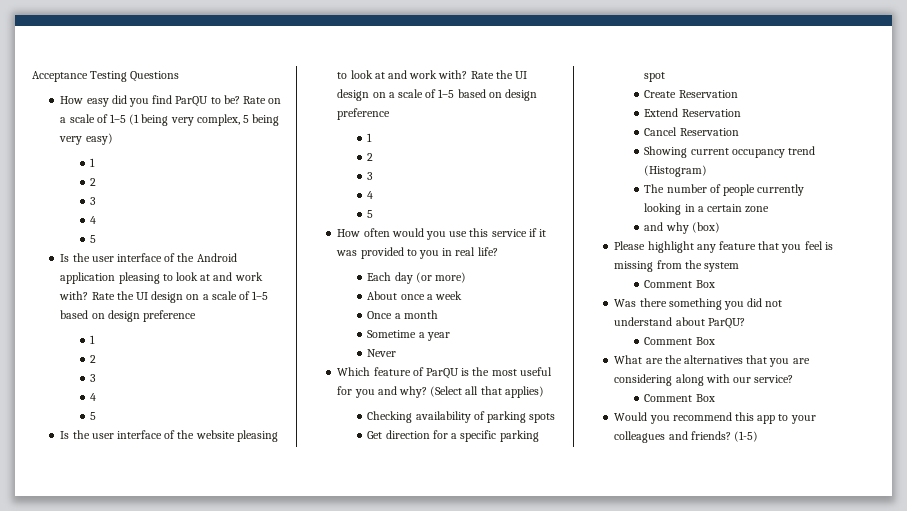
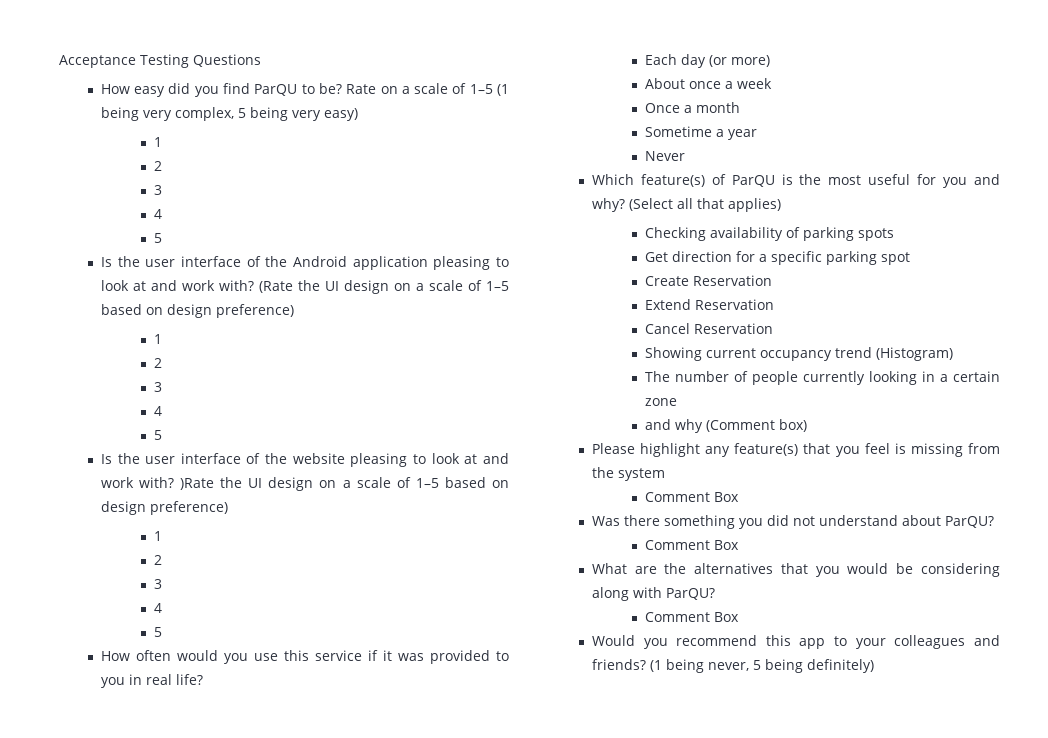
- Is the user interface of the Android application pleasing to look at and work with? Rate the UI design on a scale of 1–5 based on design preference
+ Is the user interface of the Android application pleasing to look at and work with? (Rate the UI design on a scale of 1–5 based on design preference)
- Is the user interface of the website pleasing to look at and work with? Rate the UI design on a scale of 1–5 based on design preference
+ Is the user interface of the website pleasing to look at and work with? )Rate the UI design on a scale of 1–5 based on design preference)
- Which feature of ParQU is the most useful for you and why?
+ Which feature(s) of ParQU is the most useful for you and why?
- and why (box)
+ and why (Comment box)
- Please highlight any feature that you feel is missing from the system
+ Please highlight any feature(s) that you feel is missing from the system
- What are the alternatives that you are considering along with our service?
+ What are the alternatives that you would be considering along with ParQU?
- (1-5)
+ (1 being never, 5 being definitely)

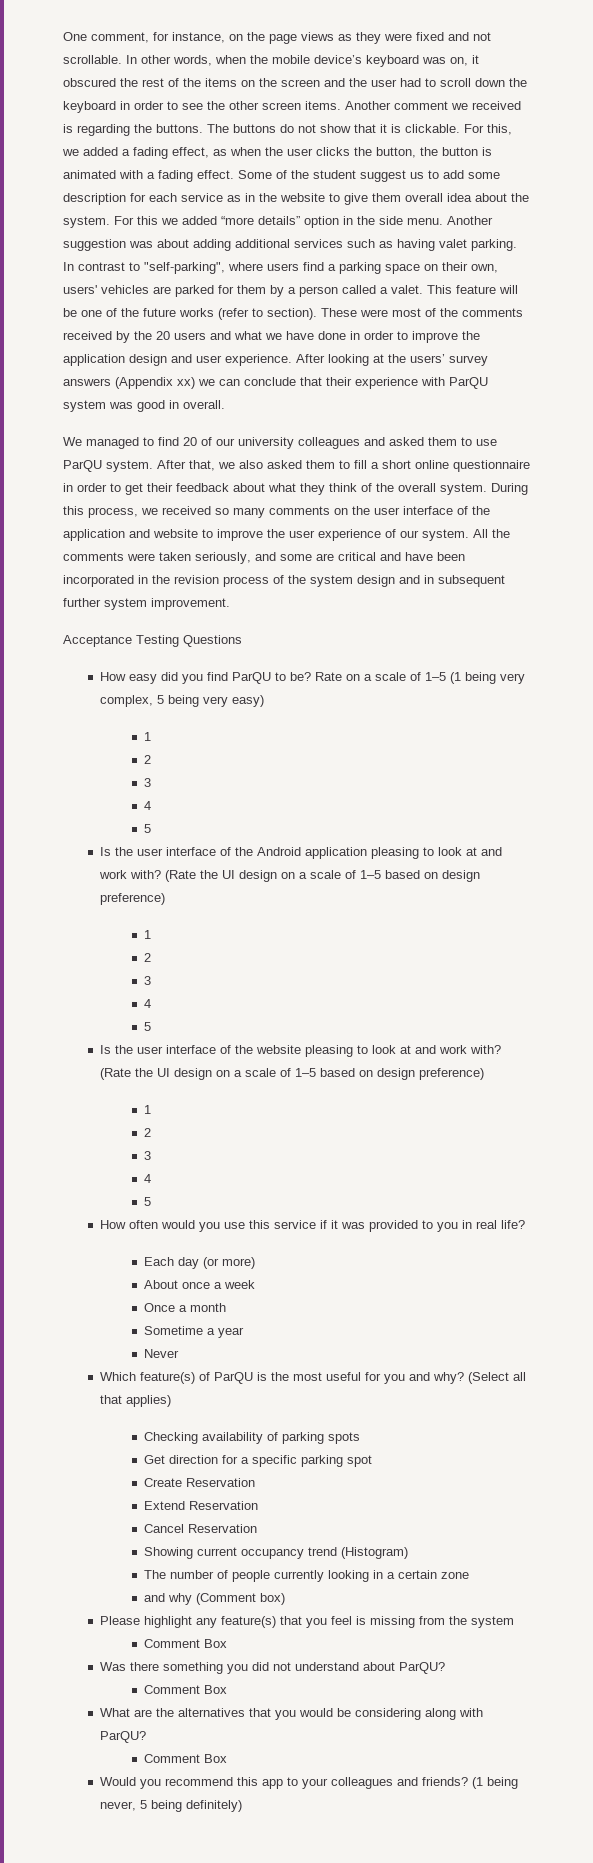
+ One comment, for instance, on the page views as they were fixed and not scrollable. In other words, when the mobile device’s keyboard was on, it obscured the rest of the items on the screen and the user had to scroll down the keyboard in order to see the other screen items. Another comment we received is regarding the buttons. The buttons do not show that it is clickable. For this, we added a fading effect, as when the user clicks the button, the button is animated with a fading effect. Some of the student suggest us to add some description for each service as in the website to give them overall idea about the system. For this we added “more details” option in the side menu. Another suggestion was about adding additional services such as having valet parking. In contrast to "self-parking", where users find a parking space on their own, users' vehicles are parked for them by a person called a valet. This feature will be one of the future works (refer to section). These were most of the comments received by the 20 users and what we have done in order to improve the application design and user experience. After looking at the users’ survey answers (Appendix xx) we can conclude that their experience with ParQU system was good in overall.
+ We managed to find 20 of our university colleagues and asked them to use ParQU system. After that, we also asked them to fill a short online questionnaire in order to get their feedback about what they think of the overall system. During this process, we received so many comments on the user interface of the application and website to improve the user experience of our system. All the comments were taken seriously, and some are critical and have been incorporated in the revision process of the system design and in subsequent further system improvement.
- Is the user interface of the website pleasing to look at and work with? )Rate the UI design on a scale of 1–5 based on design preference)
+ Is the user interface of the website pleasing to look at and work with? (Rate the UI design on a scale of 1–5 based on design preference)

